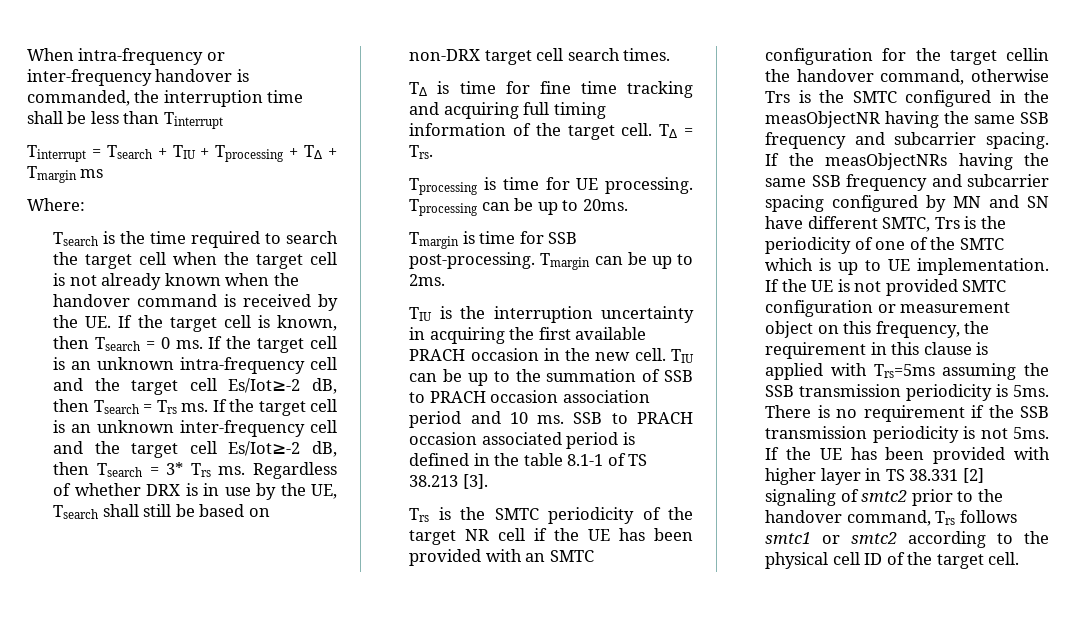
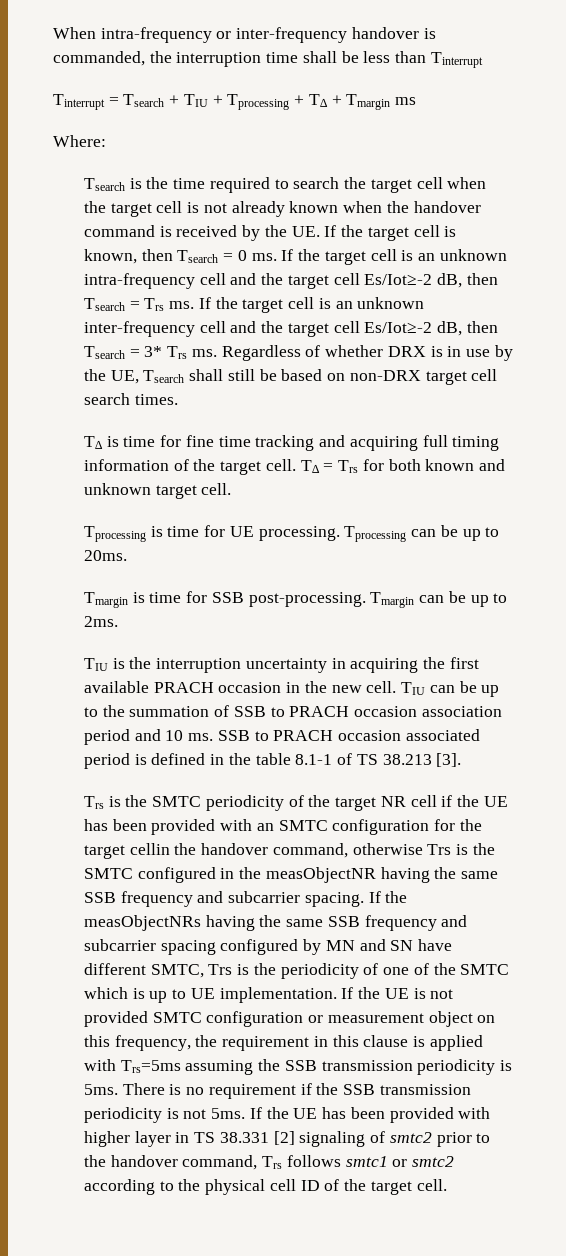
- T∆ = Trs.
+ T∆ = Trs for both known and unknown target cell.

